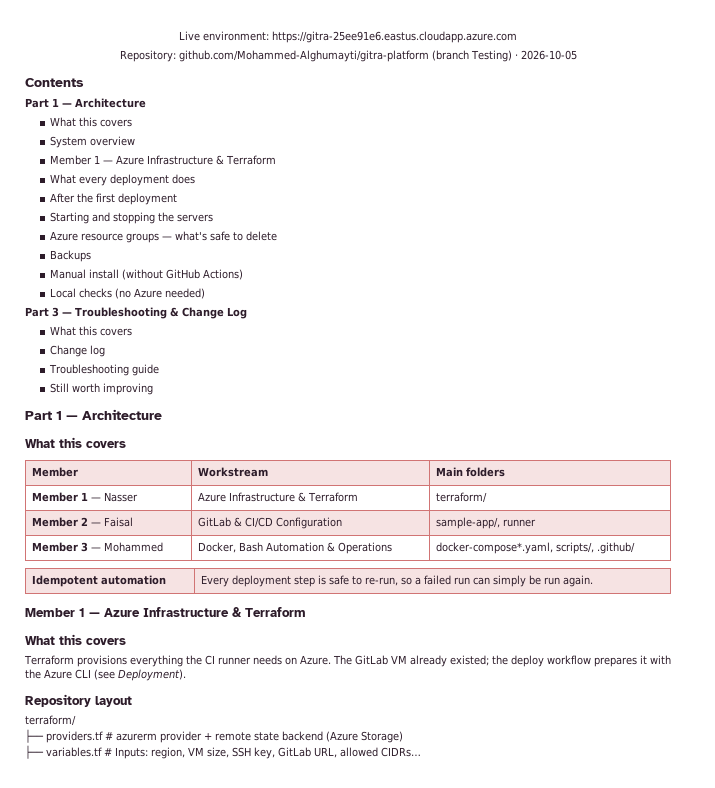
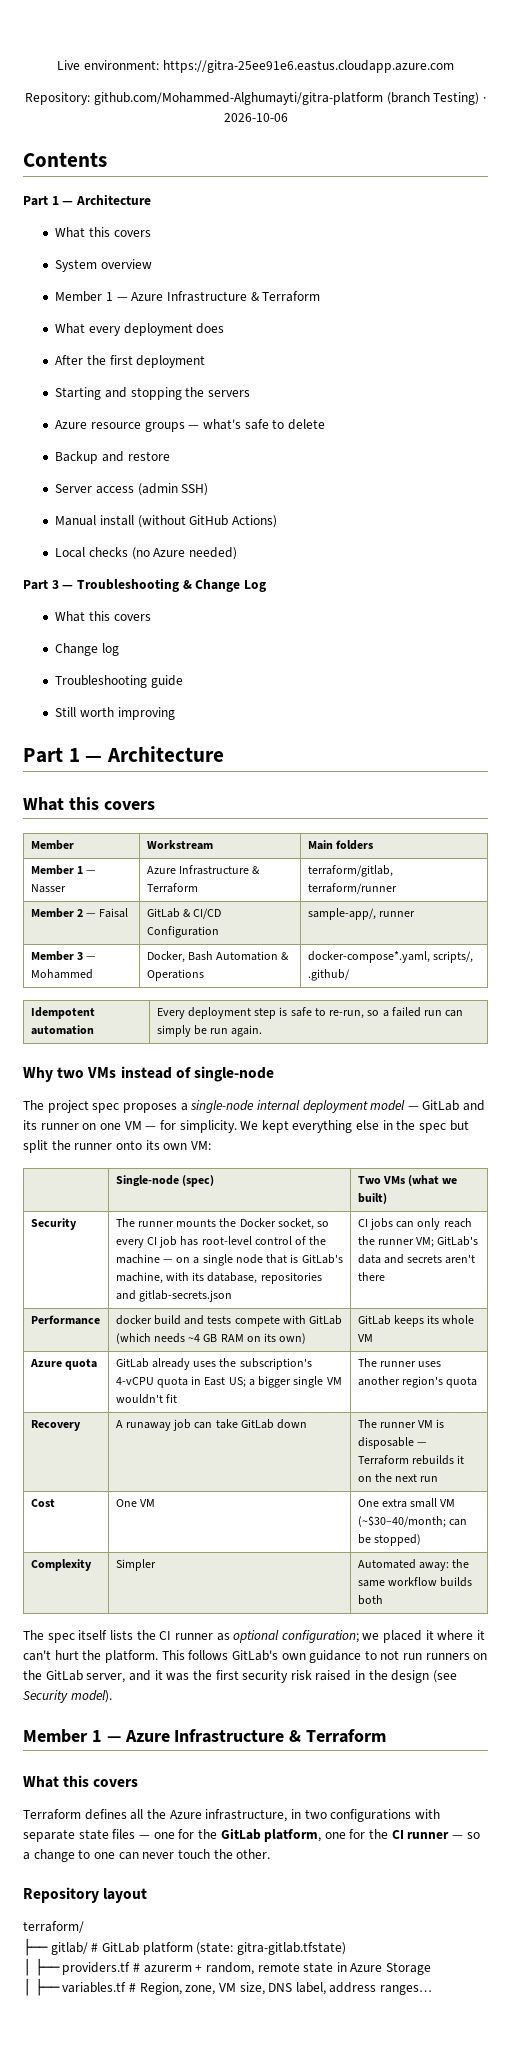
- Repository: github.com/Mohammed-Alghumayti/gitra-platform (branch Testing) · 2026-10-05
+ Repository: github.com/Mohammed-Alghumayti/gitra-platform (branch Testing) · 2026-10-06
- Backups
+ Backup and restore
+ Server access (admin SSH)
- Member 1 — Nasser | Azure Infrastructure & Terraform | terraform/
+ Member 1 — Nasser | Azure Infrastructure & Terraform | terraform/gitlab, terraform/runner
+ Why two VMs instead of single-node
+ The project spec proposes a single-node internal deployment model — GitLab and its runner on one VM — for simplicity. We kept everything else in the spec but split the runner onto its own VM:
+ | Single-node (spec) | Two VMs (what we built)
+ Security | The runner mounts the Docker socket, so every CI job has root-level control of the machine — on a single node that is GitLab's machine, with its database, repositories and gitlab-secrets.json | CI jobs can only reach the runner VM; GitLab's data and secrets aren't there
+ Performance | docker build and tests compete with GitLab (which needs ~4 GB RAM on its own) | GitLab keeps its whole VM
+ Azure quota | GitLab already uses the subscription's 4-vCPU quota in East US; a bigger single VM wouldn't fit | The runner uses another region's quota
+ Recovery | A runaway job can take GitLab down | The runner VM is disposable — Terraform rebuilds it on the next run
+ Cost | One VM | One extra small VM (~$30–40/month; can be stopped)
+ Complexity | Simpler | Automated away: the same workflow builds both
+ The spec itself lists the CI runner as optional configuration; we placed it where it can't hurt the platform. This follows GitLab's own guidance to not run runners on the GitLab server, and it was the first security risk raised in the design (see Security model).
- Terraform provisions everything the CI runner needs on Azure. The GitLab VM already existed; the deploy workflow prepares it with the Azure CLI (see Deployment).
+ Terraform defines all the Azure infrastructure, in two configurations with separate state files — one for the GitLab platform, one for the CI runner — so a change to one can never touch the other.
  Repository layout
  terraform/
- ├── providers.tf # azurerm provider + remote state backend (Azure Storage)
- ├── variables.tf # Inputs: region, VM size, SSH key, GitLab URL, allowed CIDRs…
+ ├── gitlab/ # GitLab platform (state: gitra-gitlab.tfstate)
+ │ ├── providers.tf # azurerm + random, remote state in Azure Storage
+ │ ├── variables.tf # Region, zone, VM size, DNS label, address ranges…

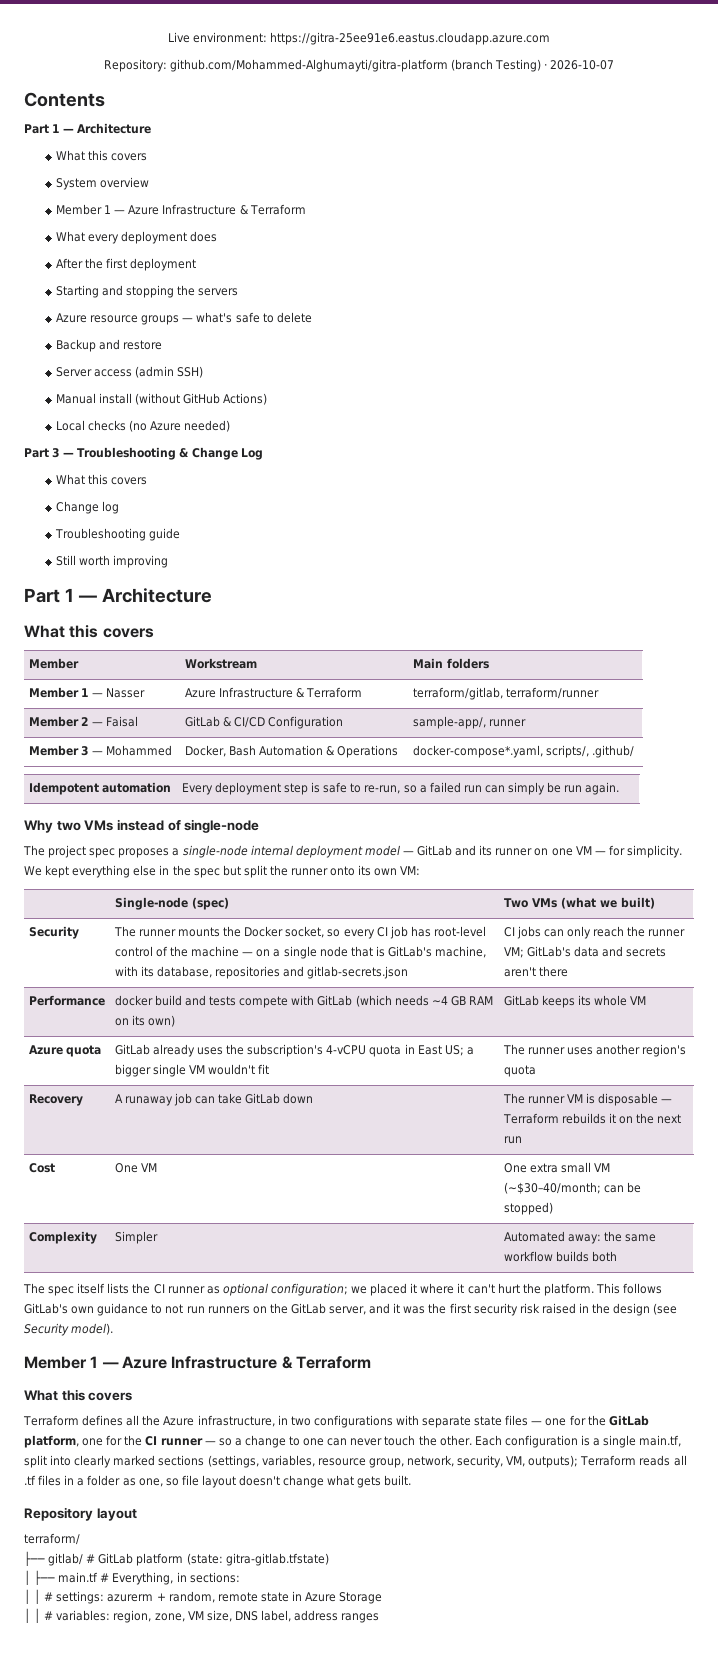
- Repository: github.com/Mohammed-Alghumayti/gitra-platform (branch Testing) · 2026-10-06
+ Repository: github.com/Mohammed-Alghumayti/gitra-platform (branch Testing) · 2026-10-07
+ Each configuration is a single main.tf, split into clearly marked sections (settings, variables, resource group, network, security, VM, outputs); Terraform reads all .tf files in a folder as one, so file layout doesn't change what gets built.
- │ ├── providers.tf # azurerm + random, remote state in Azure Storage
+ │ ├── main.tf # Everything, in sections:
+ │ │ # settings: azurerm + random, remote state in Azure Storage
- │ ├── variables.tf # Region, zone, VM size, DNS label, address ranges…
+ │ │ # variables: region, zone, VM size, DNS label, address ranges

